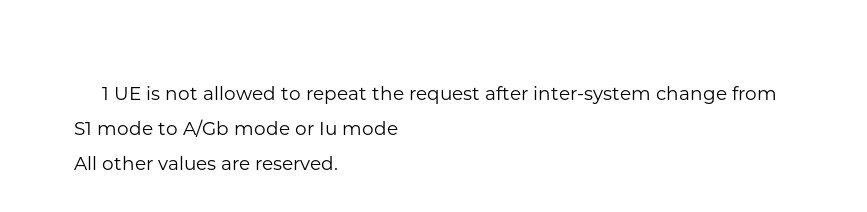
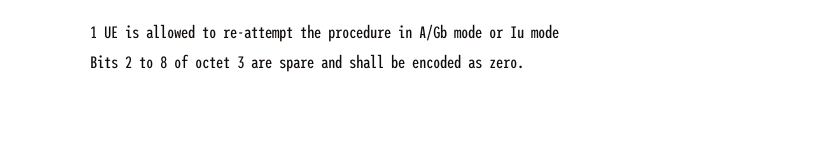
- 1 UE is not allowed to repeat the request after inter-system change from
- S1 mode to A/Gb mode or Iu mode
+ 1 UE is allowed to re-attempt the procedure in A/Gb mode or Iu mode
- All other values are reserved.
+ Bits 2 to 8 of octet 3 are spare and shall be encoded as zero.

